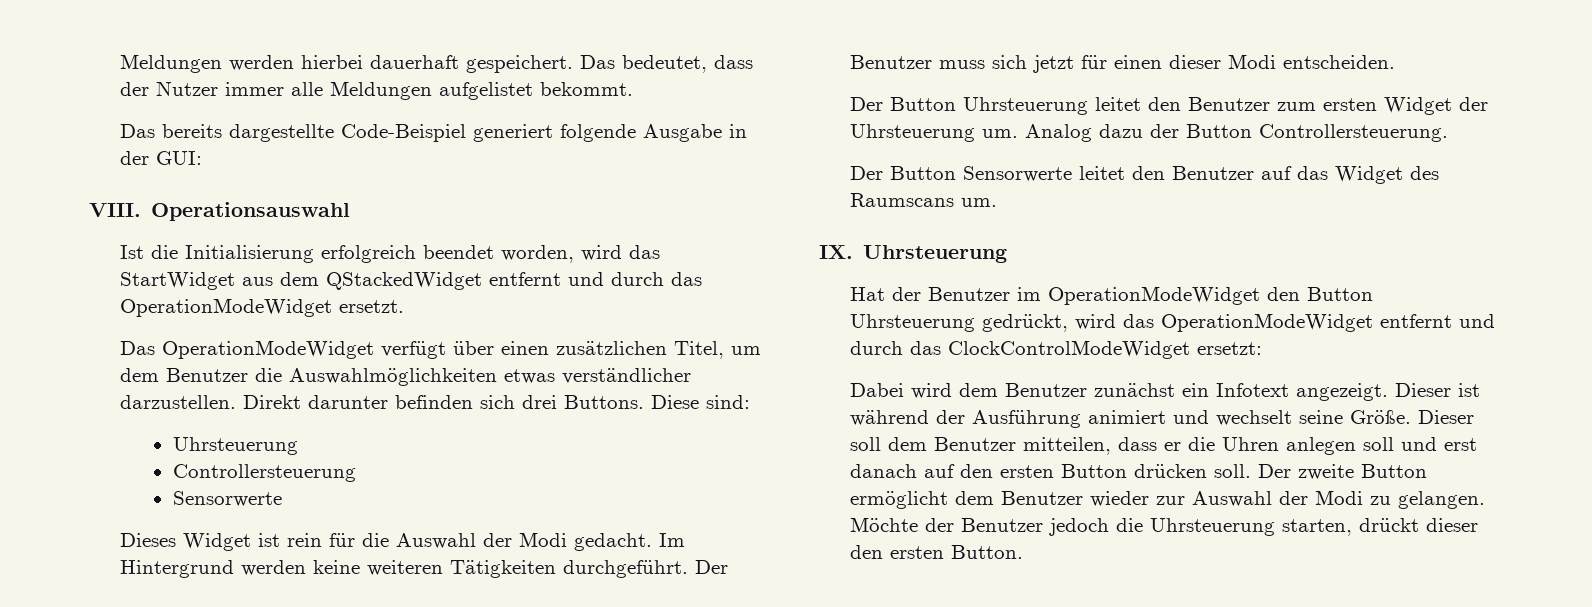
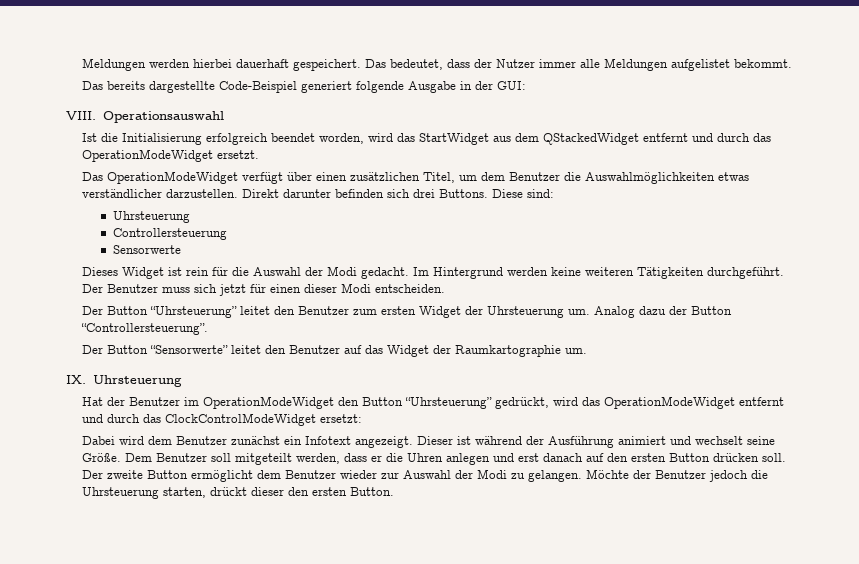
- Der Button Uhrsteuerung leitet den Benutzer zum ersten Widget der Uhrsteuerung um.
+ Der Button “Uhrsteuerung” leitet den Benutzer zum ersten Widget der Uhrsteuerung um.
- Analog dazu der Button Controllersteuerung.
- Der Button Sensorwerte leitet den Benutzer auf das Widget des Raumscans um.
+ Analog dazu der Button “Controllersteuerung”.
+ Der Button “Sensorwerte” leitet den Benutzer auf das Widget der Raumkartographie um.
- Hat der Benutzer im OperationModeWidget den Button Uhrsteuerung gedrückt, wird das OperationModeWidget entfernt und durch das ClockControlModeWidget ersetzt:
+ Hat der Benutzer im OperationModeWidget den Button “Uhrsteuerung” gedrückt, wird das OperationModeWidget entfernt und durch das ClockControlModeWidget ersetzt:
- Dieser soll dem Benutzer mitteilen, dass er die Uhren anlegen soll und erst danach auf den ersten Button drücken soll.
+ Dem Benutzer soll mitgeteilt werden, dass er die Uhren anlegen und erst danach auf den ersten Button drücken soll.

